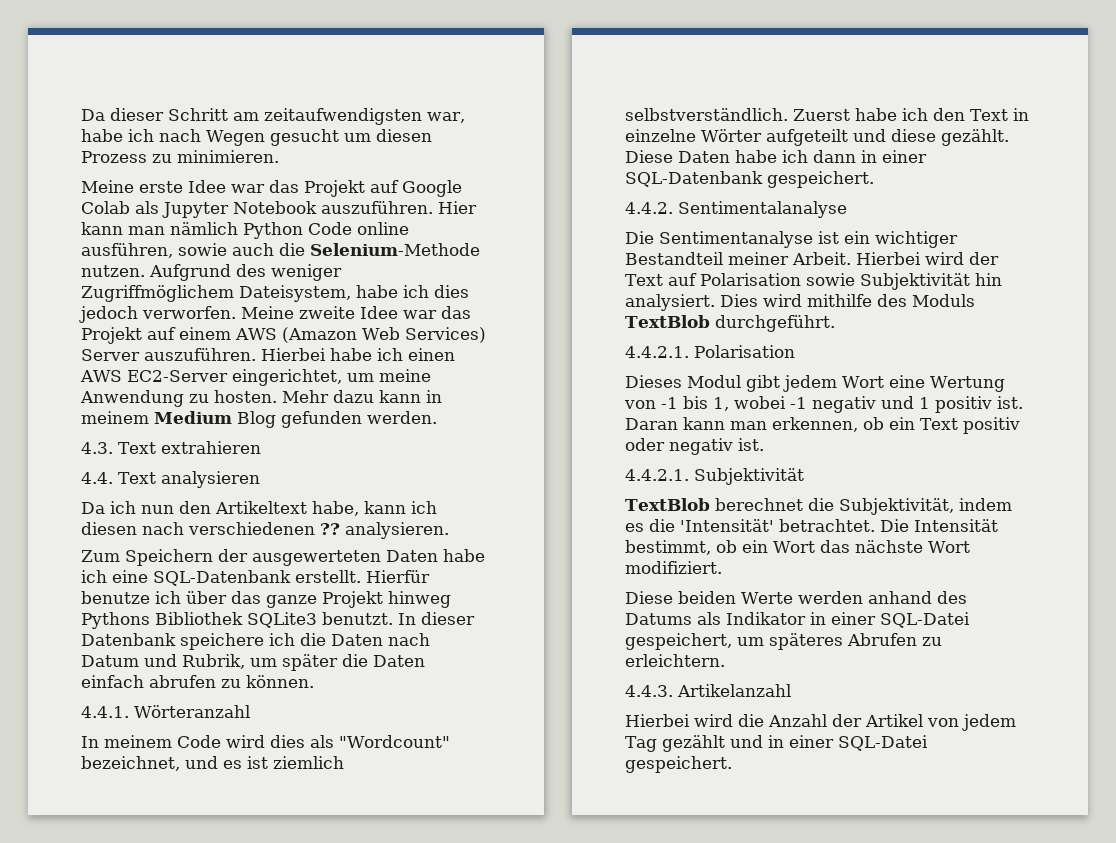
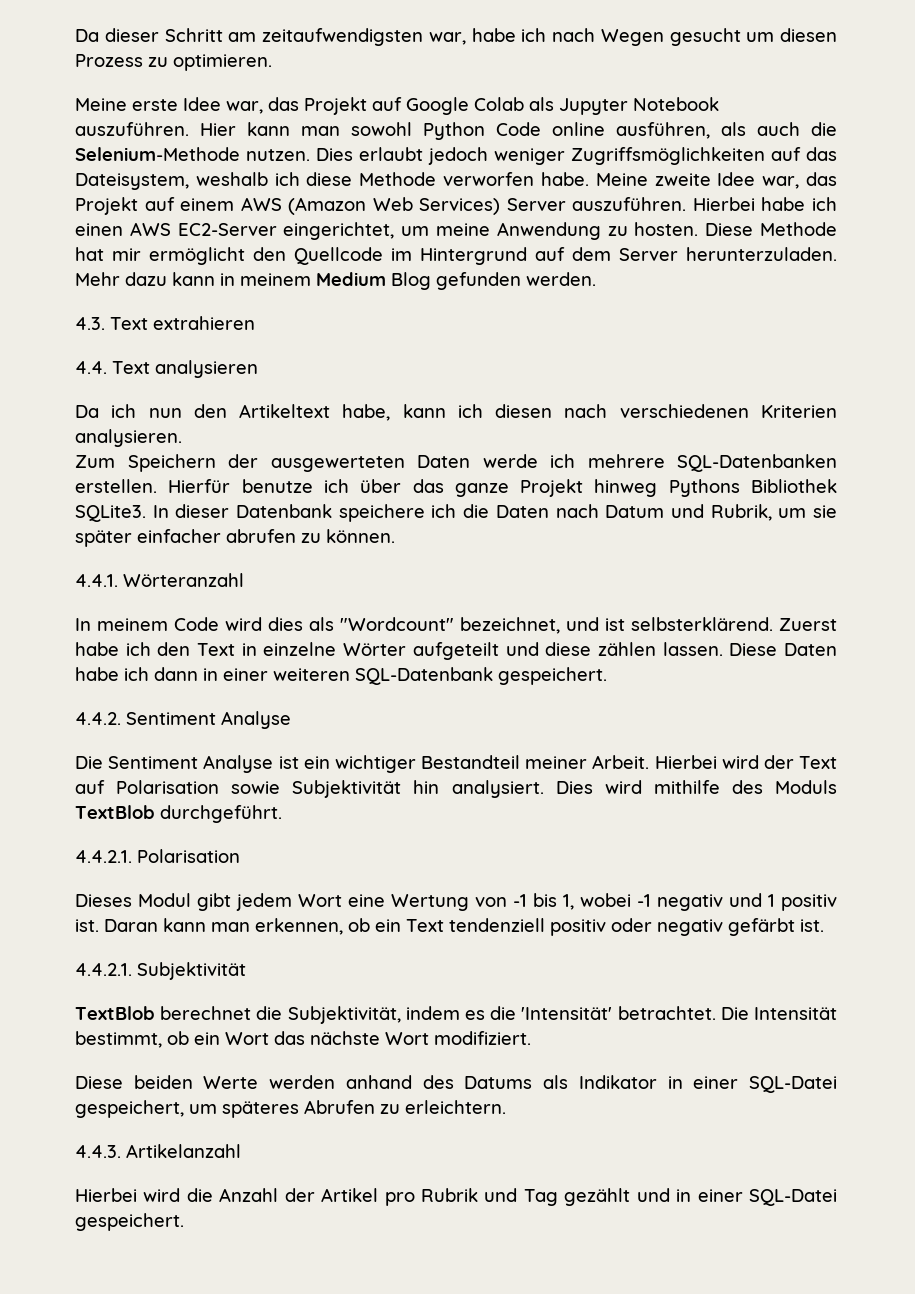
- Da dieser Schritt am zeitaufwendigsten war, habe ich nach Wegen gesucht um diesen Prozess zu minimieren.
+ Da dieser Schritt am zeitaufwendigsten war, habe ich nach Wegen gesucht um diesen Prozess zu optimieren.
- Meine erste Idee war das Projekt auf Google Colab als Jupyter Notebook auszuführen.
+ Meine erste Idee war, das Projekt auf Google Colab als Jupyter Notebook auszuführen.
- Hier kann man nämlich Python Code online ausführen, sowie auch die Selenium-Methode nutzen.
+ Hier kann man sowohl Python Code online ausführen, als auch die Selenium-Methode nutzen.
- Aufgrund des weniger Zugriffmöglichem Dateisystem, habe ich dies jedoch verworfen.
+ Dies erlaubt jedoch weniger Zugriffsmöglichkeiten auf das Dateisystem, weshalb ich diese Methode verworfen habe.
- Meine zweite Idee war das Projekt auf einem AWS (Amazon Web Services) Server auszuführen.
+ Meine zweite Idee war, das Projekt auf einem AWS (Amazon Web Services) Server auszuführen.
+ Diese Methode hat mir ermöglicht den Quellcode im Hintergrund auf dem Server herunterzuladen.
- Da ich nun den Artikeltext habe, kann ich diesen nach verschiedenen ?? analysieren.
+ Da ich nun den Artikeltext habe, kann ich diesen nach verschiedenen Kriterien analysieren.
- Zum Speichern der ausgewerteten Daten habe ich eine SQL-Datenbank erstellt.
+ Zum Speichern der ausgewerteten Daten werde ich mehrere SQL-Datenbanken erstellen.
- Hierfür benutze ich über das ganze Projekt hinweg Pythons Bibliothek SQLite3 benutzt.
+ Hierfür benutze ich über das ganze Projekt hinweg Pythons Bibliothek SQLite3.
- In dieser Datenbank speichere ich die Daten nach Datum und Rubrik, um später die Daten einfach abrufen zu können.
+ In dieser Datenbank speichere ich die Daten nach Datum und Rubrik, um sie später einfacher abrufen zu können.
- In meinem Code wird dies als "Wordcount" bezeichnet, und es ist ziemlich selbstverständlich.
+ In meinem Code wird dies als "Wordcount" bezeichnet, und ist selbsterklärend.
- Zuerst habe ich den Text in einzelne Wörter aufgeteilt und diese gezählt.
+ Zuerst habe ich den Text in einzelne Wörter aufgeteilt und diese zählen lassen.
- Diese Daten habe ich dann in einer SQL-Datenbank gespeichert.
+ Diese Daten habe ich dann in einer weiteren SQL-Datenbank gespeichert.
- 4.4.2. Sentimentalanalyse
- Die Sentimentanalyse ist ein wichtiger Bestandteil meiner Arbeit.
+ 4.4.2. Sentiment Analyse
+ Die Sentiment Analyse ist ein wichtiger Bestandteil meiner Arbeit.
- Daran kann man erkennen, ob ein Text positiv oder negativ ist.
+ Daran kann man erkennen, ob ein Text tendenziell positiv oder negativ gefärbt ist.
- Hierbei wird die Anzahl der Artikel von jedem Tag gezählt und in einer SQL-Datei gespeichert.
+ Hierbei wird die Anzahl der Artikel pro Rubrik und Tag gezählt und in einer SQL-Datei gespeichert.

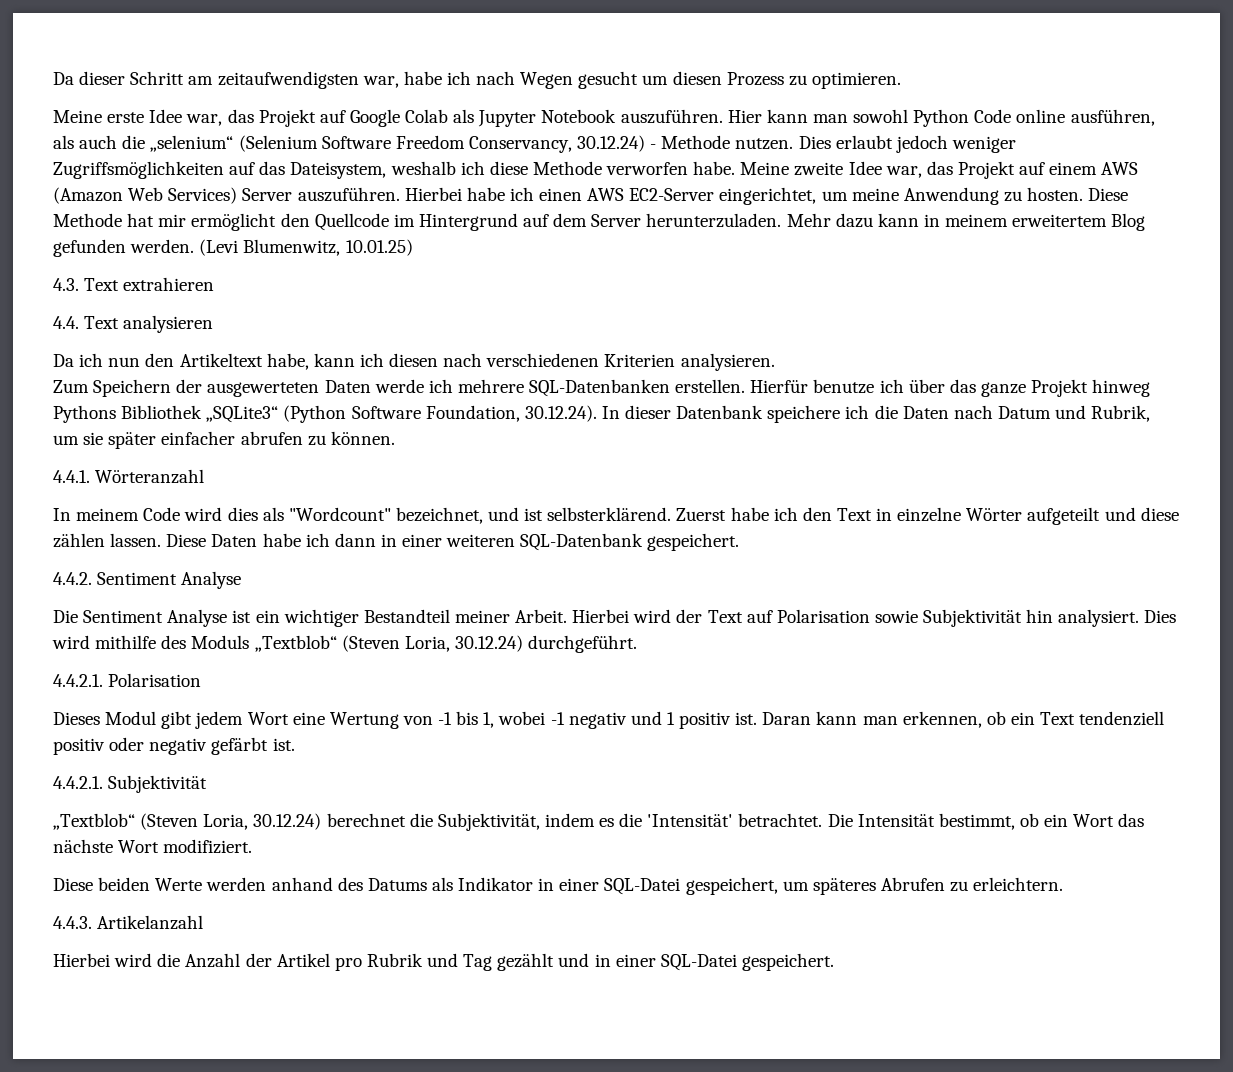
- Hier kann man sowohl Python Code online ausführen, als auch die Selenium-Methode nutzen.
+ Hier kann man sowohl Python Code online ausführen, als auch die „selenium“ (Selenium Software Freedom Conservancy, 30.12.24) - Methode nutzen.
- Mehr dazu kann in meinem Medium Blog gefunden werden.
+ Mehr dazu kann in meinem erweitertem Blog gefunden werden. (Levi Blumenwitz, 10.01.25)
- Hierfür benutze ich über das ganze Projekt hinweg Pythons Bibliothek SQLite3. In dieser Datenbank speichere ich die Daten nach Datum und Rubrik, um sie später einfacher abrufen zu können.
+ Hierfür benutze ich über das ganze Projekt hinweg Pythons Bibliothek „SQLite3“ (Python Software Foundation, 30.12.24). In dieser Datenbank speichere ich die Daten nach Datum und Rubrik, um sie später einfacher abrufen zu können.
- Dies wird mithilfe des Moduls TextBlob durchgeführt.
+ Dies wird mithilfe des Moduls „Textblob“ (Steven Loria, 30.12.24) durchgeführt.
- TextBlob berechnet die Subjektivität, indem es die 'Intensität' betrachtet.
+ „Textblob“ (Steven Loria, 30.12.24) berechnet die Subjektivität, indem es die 'Intensität' betrachtet.

